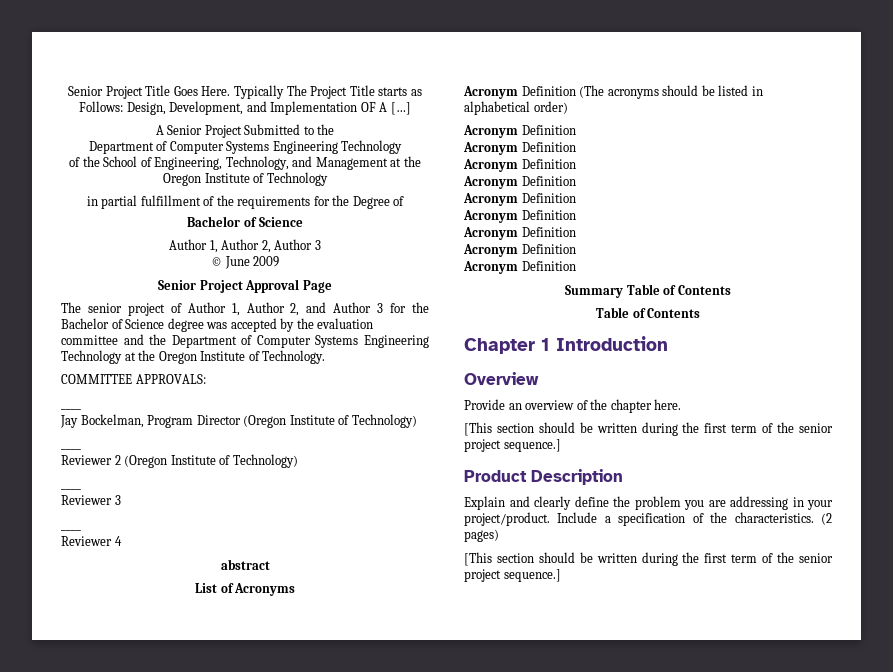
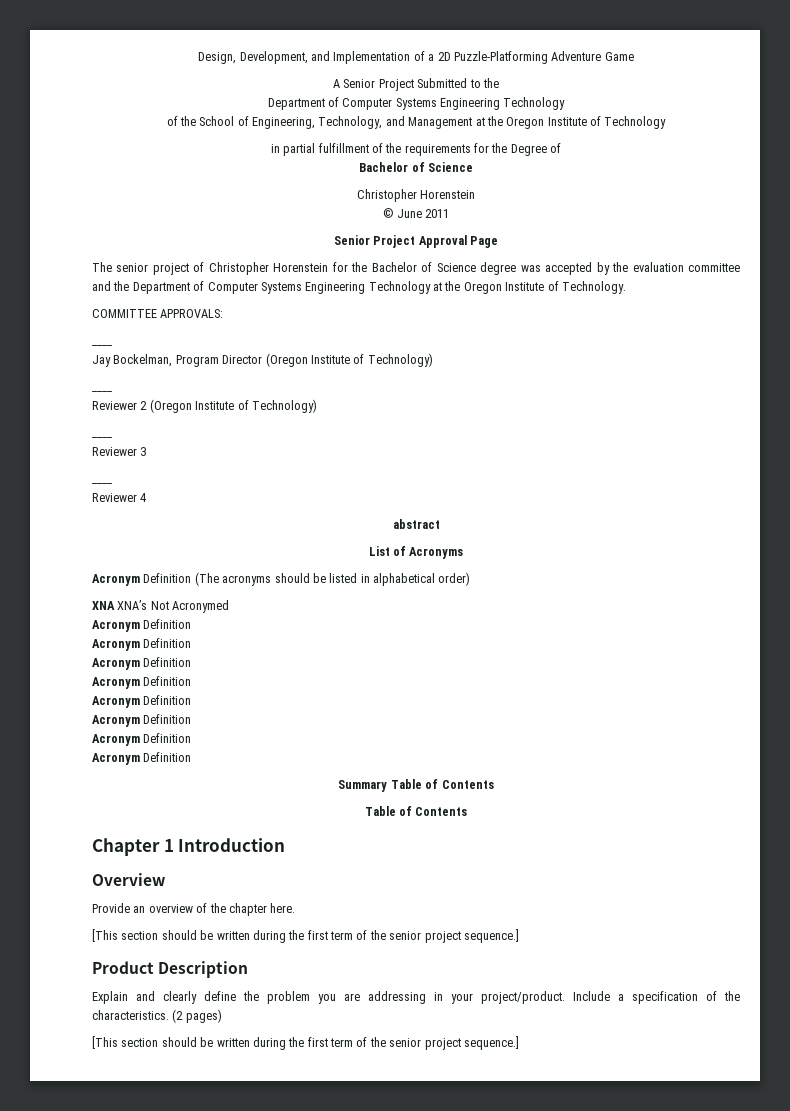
- Senior Project Title Goes Here. Typically The Project Title starts as Follows: Design, Development, and Implementation OF A […]
+ Design, Development, and Implementation of a 2D Puzzle-Platforming Adventure Game
  in partial fulfillment of the requirements for the Degree of
  Bachelor of Science
- Author 1, Author 2, Author 3
+ Christopher Horenstein
- © June 2009
+ © June 2011
- The senior project of Author 1, Author 2, and Author 3 for the Bachelor of Science degree was accepted by the evaluation committee and the Department of Computer Systems Engineering Technology at the Oregon Institute of Technology.
+ The senior project of Christopher Horenstein for the Bachelor of Science degree was accepted by the evaluation committee and the Department of Computer Systems Engineering Technology at the Oregon Institute of Technology.
  Acronym Definition (The acronyms should be listed in alphabetical order)
- Acronym Definition
+ XNA XNA’s Not Acronymed

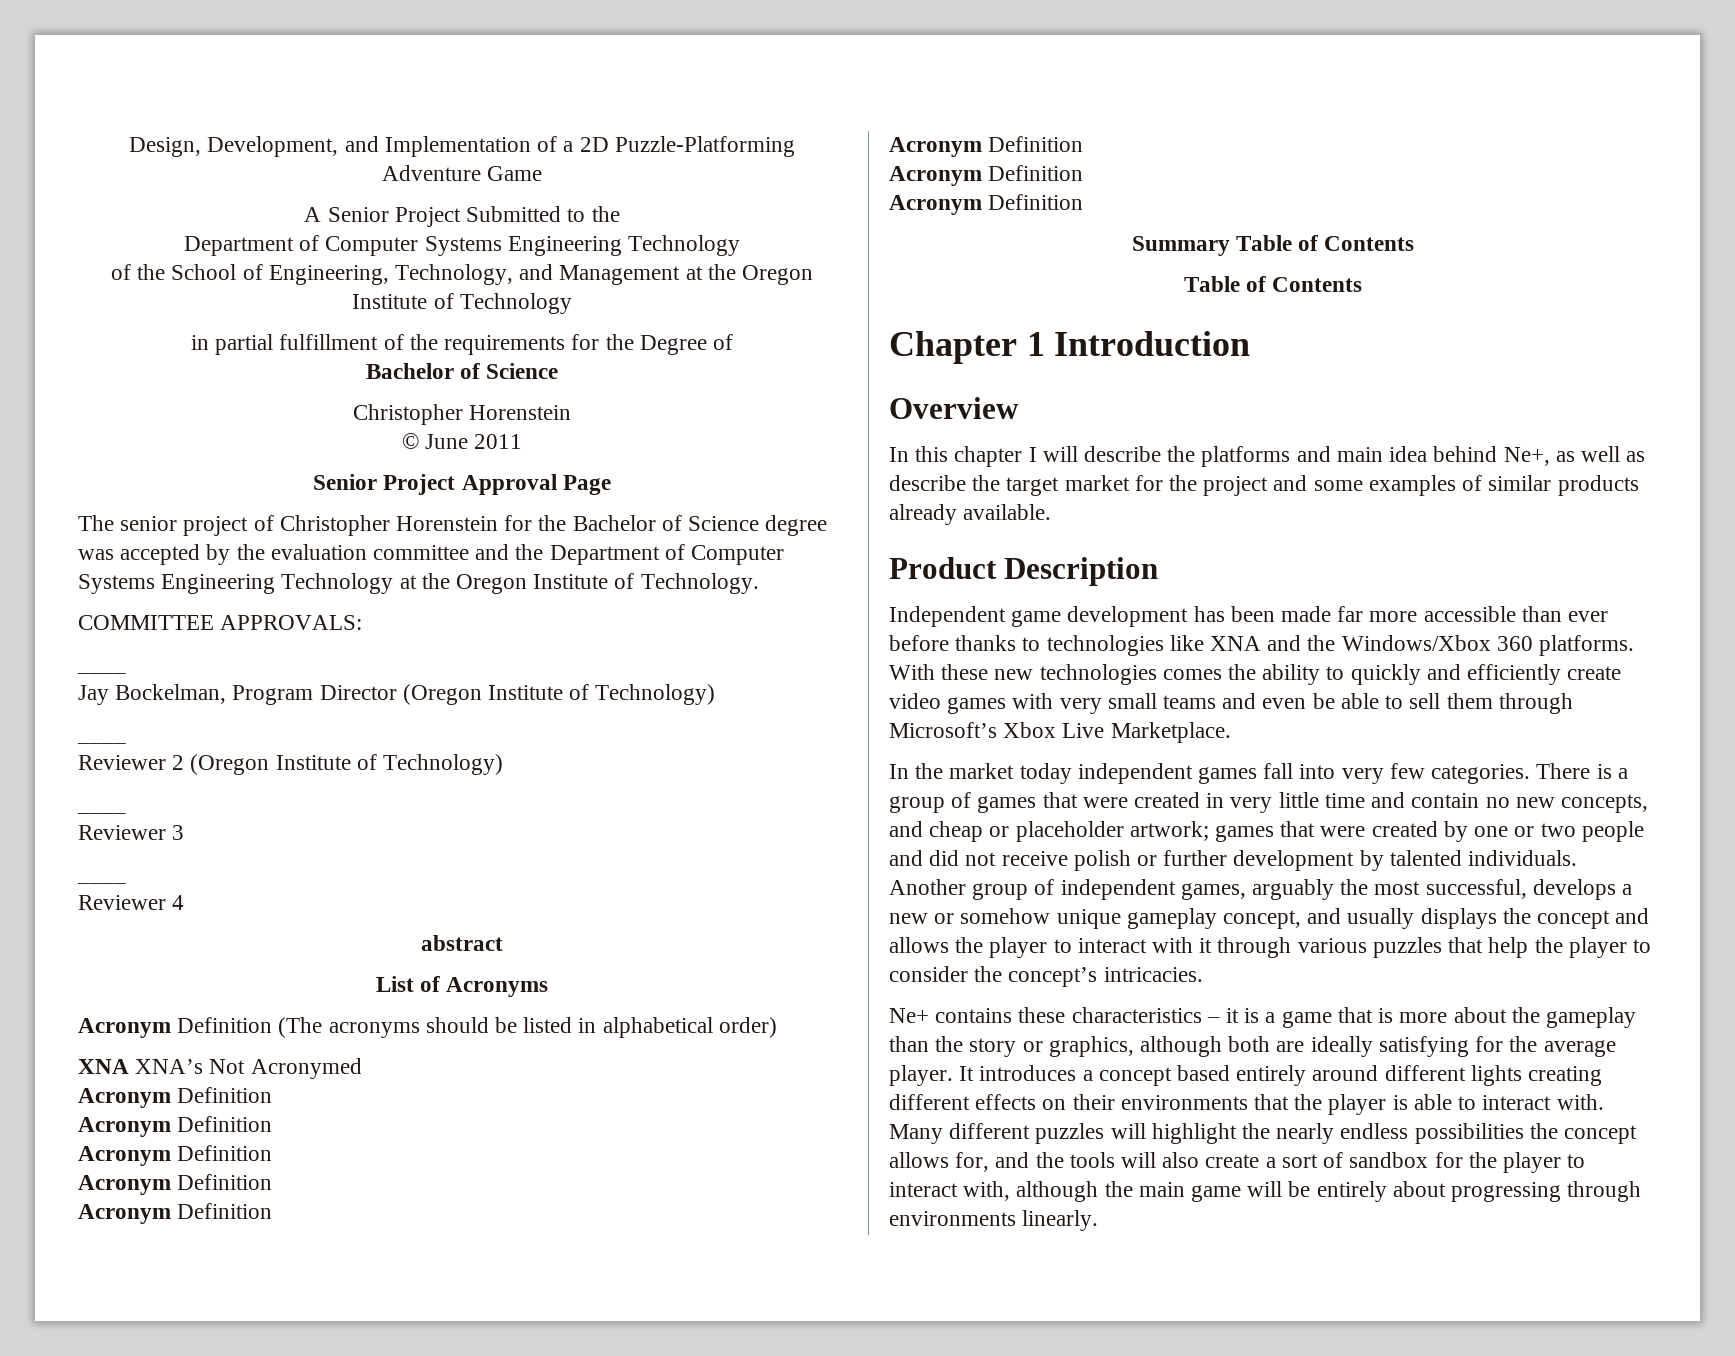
- Provide an overview of the chapter here.
- [This section should be written during the first term of the senior project sequence.]
+ In this chapter I will describe the platforms and main idea behind Ne+, as well as describe the target market for the project and some examples of similar products already available.
  Product Description
- Explain and clearly define the problem you are addressing in your project/product. Include a specification of the characteristics. (2 pages)
- [This section should be written during the first term of the senior project sequence.]
+ Independent game development has been made far more accessible than ever before thanks to technologies like XNA and the Windows/Xbox 360 platforms. With these new technologies comes the ability to quickly and efficiently create video games with very small teams and even be able to sell them through Microsoft’s Xbox Live Marketplace.
+ In the market today independent games fall into very few categories. There is a group of games that were created in very little time and contain no new concepts, and cheap or placeholder artwork; games that were created by one or two people and did not receive polish or further development by talented individuals. Another group of independent games, arguably the most successful, develops a new or somehow unique gameplay concept, and usually displays the concept and allows the player to interact with it through various puzzles that help the player to consider the concept’s intricacies.
+ Ne+ contains these characteristics – it is a game that is more about the gameplay than the story or graphics, although both are ideally satisfying for the average player. It introduces a concept based entirely around different lights creating different effects on their environments that the player is able to interact with. Many different puzzles will highlight the nearly endless possibilities the concept allows for, and the tools will also create a sort of sandbox for the player to interact with, although the main game will be entirely about progressing through environments linearly.

